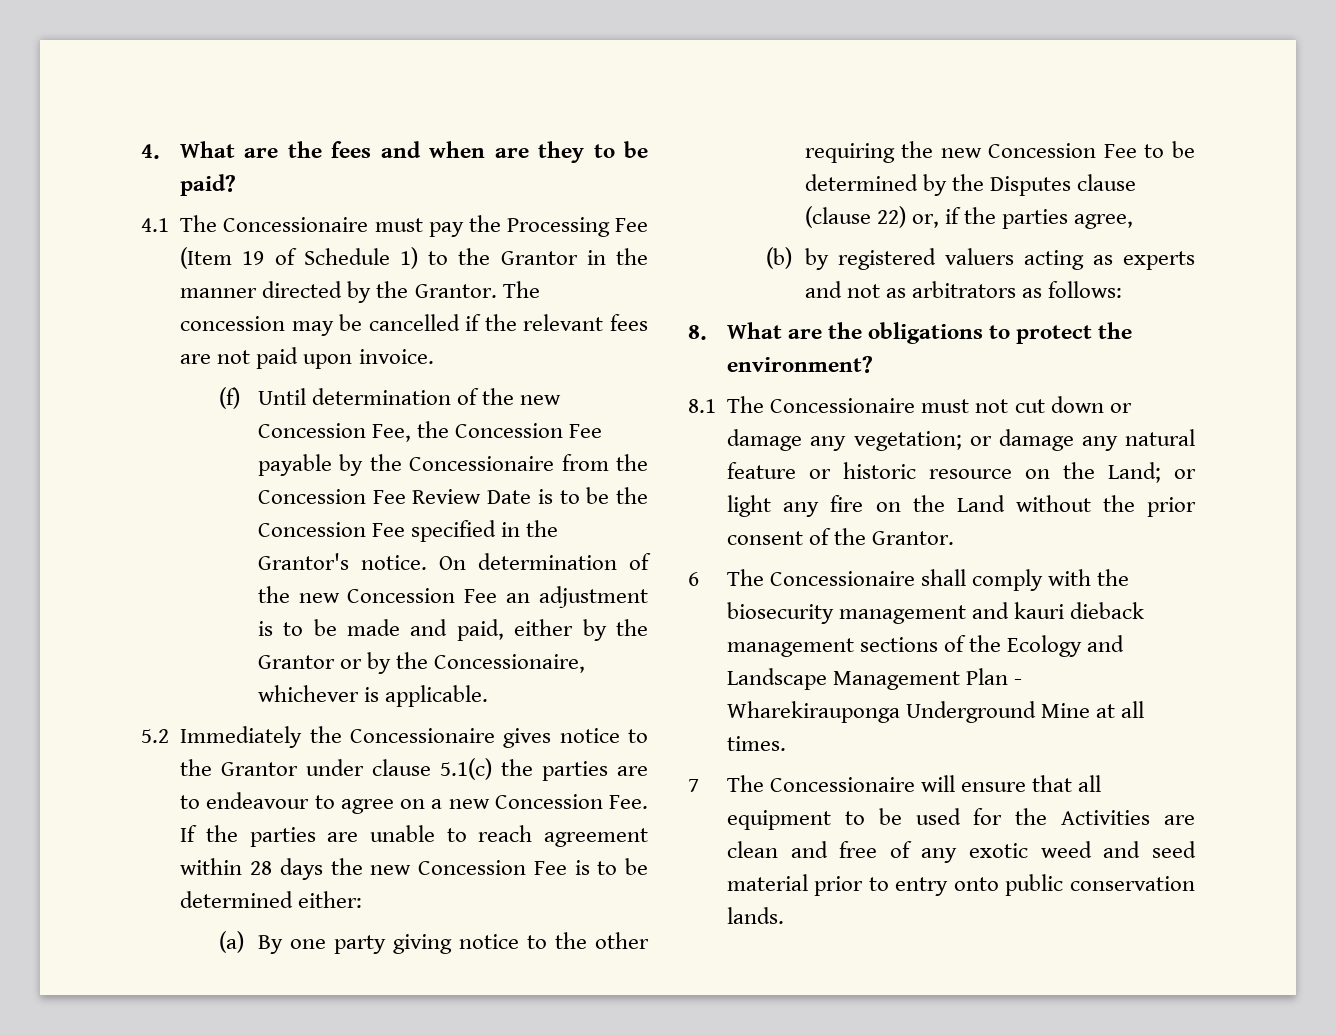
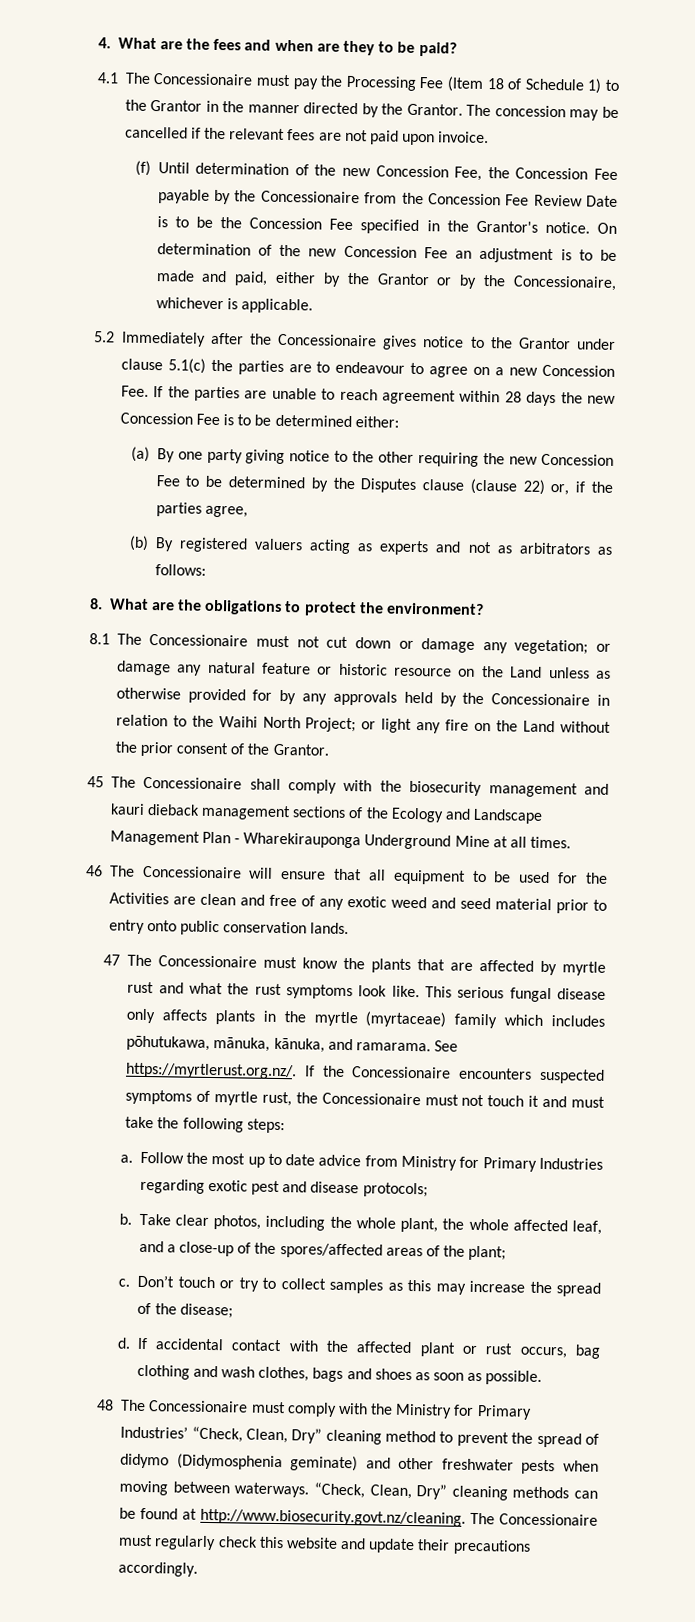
- 4.1 The Concessionaire must pay the Processing Fee (Item 19 of Schedule 1) to the Grantor in the manner directed by the Grantor.
+ 4.1 The Concessionaire must pay the Processing Fee (Item 18 of Schedule 1) to the Grantor in the manner directed by the Grantor.
- 5.2 Immediately the Concessionaire gives notice to the Grantor under clause 5.1(c) the parties are to endeavour to agree on a new Concession Fee. If the parties are unable to reach agreement within 28 days the new Concession Fee is to be determined either:
+ 5.2 Immediately after the Concessionaire gives notice to the Grantor under clause 5.1(c) the parties are to endeavour to agree on a new Concession Fee. If the parties are unable to reach agreement within 28 days the new Concession Fee is to be determined either:
- (b) by registered valuers acting as experts and not as arbitrators as follows:
+ (b) By registered valuers acting as experts and not as arbitrators as follows:
- 8.1 The Concessionaire must not cut down or damage any vegetation; or damage any natural feature or historic resource on the Land; or light any fire on the Land without the prior consent of the Grantor.
+ 8.1 The Concessionaire must not cut down or damage any vegetation; or damage any natural feature or historic resource on the Land unless as otherwise provided for by any approvals held by the Concessionaire in relation to the Waihi North Project; or light any fire on the Land without the prior consent of the Grantor.
- 6 The Concessionaire shall comply with the biosecurity management and kauri dieback management sections of the Ecology and Landscape Management Plan - Wharekirauponga Underground Mine at all times.
+ 45 The Concessionaire shall comply with the biosecurity management and kauri dieback management sections of the Ecology and Landscape Management Plan - Wharekirauponga Underground Mine at all times.
- 7 The Concessionaire will ensure that all equipment to be used for the Activities are clean and free of any exotic weed and seed material prior to entry onto public conservation lands.
+ 46 The Concessionaire will ensure that all equipment to be used for the Activities are clean and free of any exotic weed and seed material prior to entry onto public conservation lands.
+ 47 The Concessionaire must know the plants that are affected by myrtle rust and what the rust symptoms look like. This serious fungal disease only affects plants in the myrtle (myrtaceae) family which includes pōhutukawa, mānuka, kānuka, and ramarama. See https://myrtlerust.org.nz/. If the Concessionaire encounters suspected symptoms of myrtle rust, the Concessionaire must not touch it and must take the following steps:
+ a. Follow the most up to date advice from Ministry for Primary Industries regarding exotic pest and disease protocols;
+ b. Take clear photos, including the whole plant, the whole affected leaf, and a close-up of the spores/affected areas of the plant;
+ c. Don’t touch or try to collect samples as this may increase the spread of the disease;
+ d. If accidental contact with the affected plant or rust occurs, bag clothing and wash clothes, bags and shoes as soon as possible.
+ 48 The Concessionaire must comply with the Ministry for Primary Industries’ “Check, Clean, Dry” cleaning method to prevent the spread of didymo (Didymosphenia geminate) and other freshwater pests when moving between waterways. “Check, Clean, Dry” cleaning methods can be found at http://www.biosecurity.govt.nz/cleaning. The Concessionaire must regularly check this website and update their precautions accordingly.

